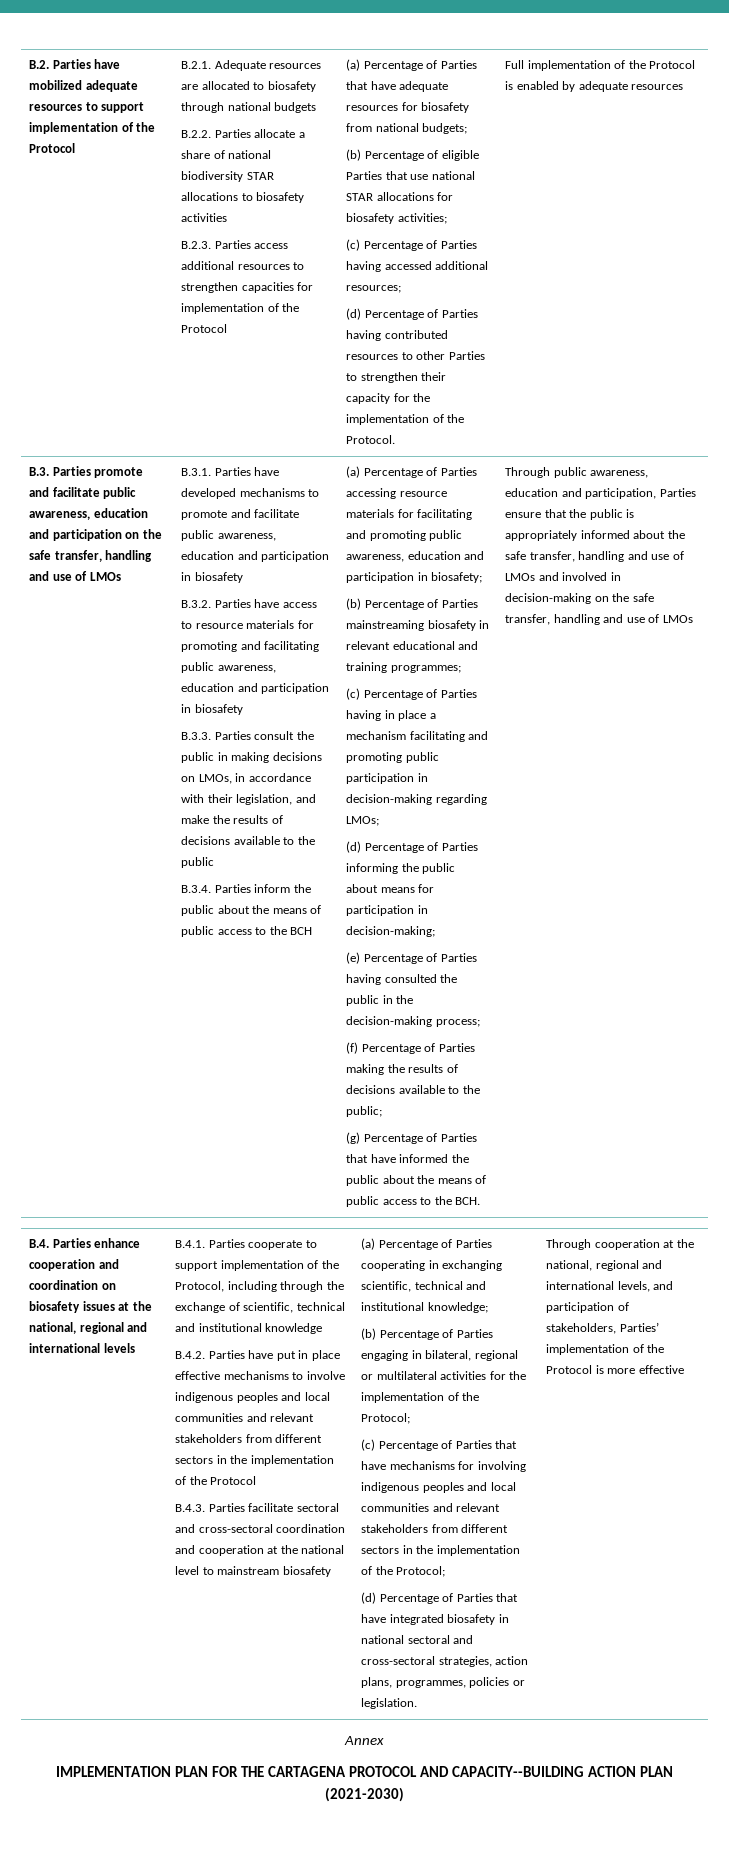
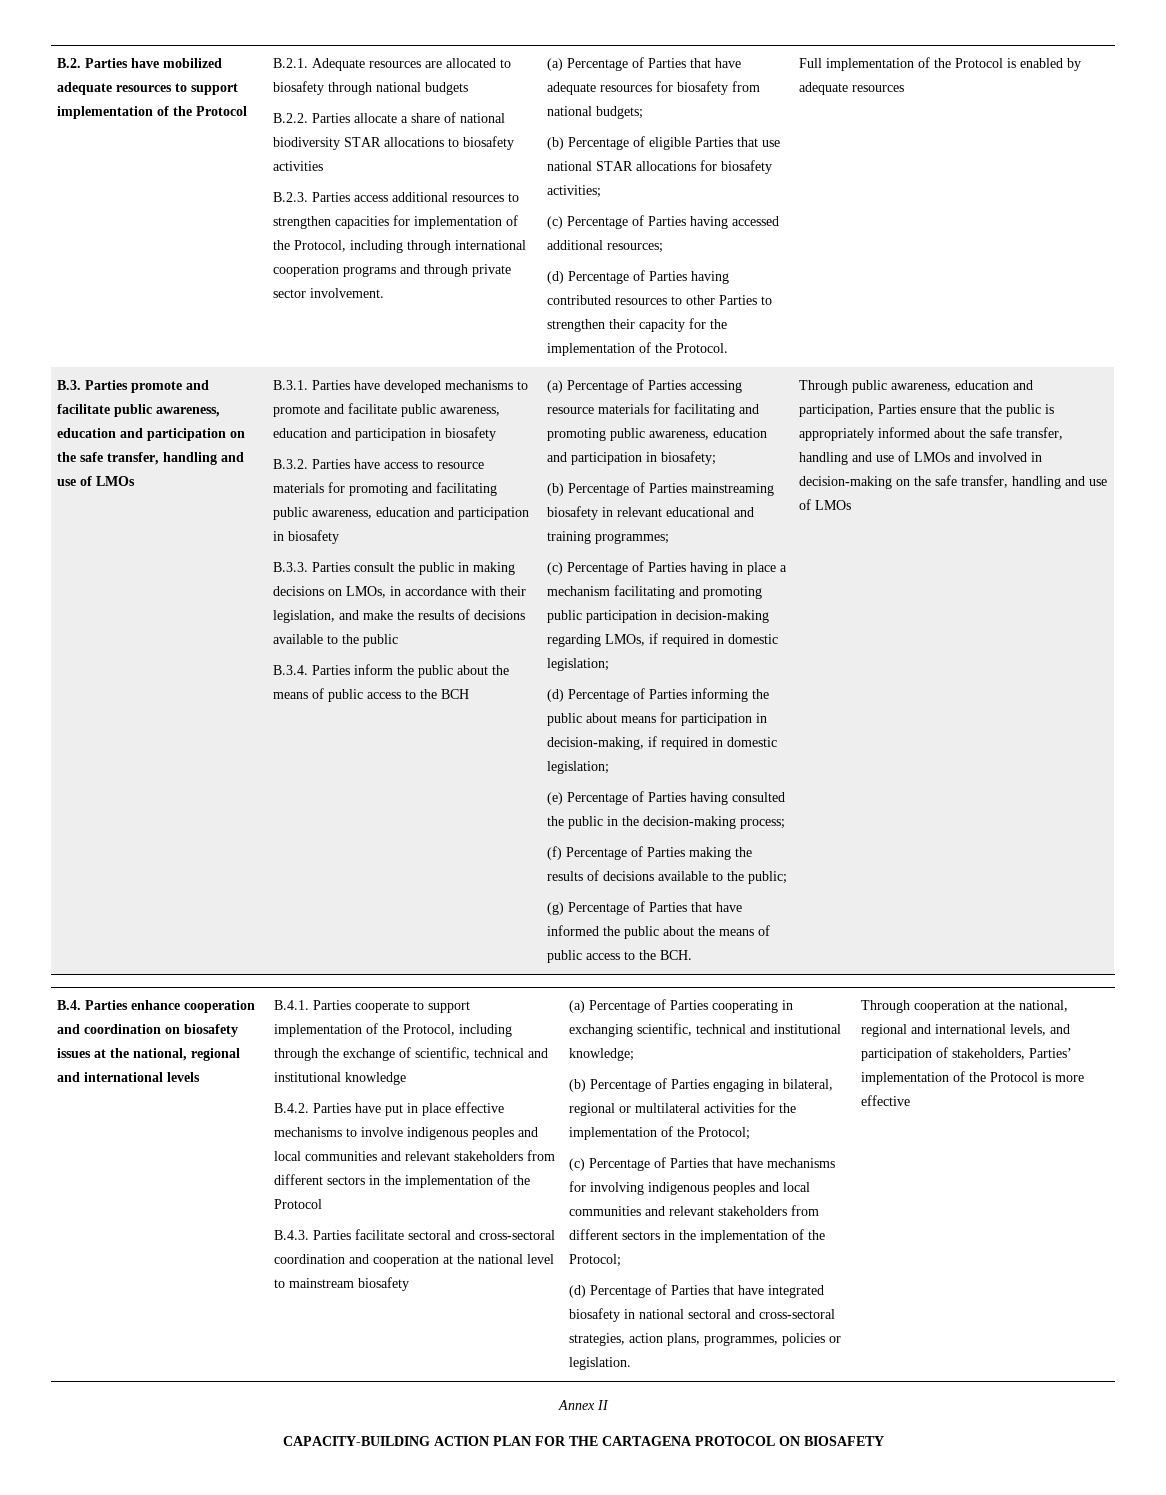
- B.2.3. Parties access additional resources to strengthen capacities for implementation of the Protocol
+ B.2.3. Parties access additional resources to strengthen capacities for implementation of the Protocol, including through international cooperation programs and through private sector involvement.
- (c) Percentage of Parties having in place a mechanism facilitating and promoting public participation in decision-making regarding LMOs;
+ (c) Percentage of Parties having in place a mechanism facilitating and promoting public participation in decision-making regarding LMOs, if required in domestic legislation;
- (d) Percentage of Parties informing the public about means for participation in decision-making;
+ (d) Percentage of Parties informing the public about means for participation in decision-making, if required in domestic legislation;
- Annex
- IMPLEMENTATION PLAN FOR THE CARTAGENA PROTOCOL AND CAPACITY--BUILDING ACTION PLAN (2021-2030)
+ Annex II
+ CAPACITY-BUILDING ACTION PLAN FOR THE CARTAGENA PROTOCOL ON BIOSAFETY

